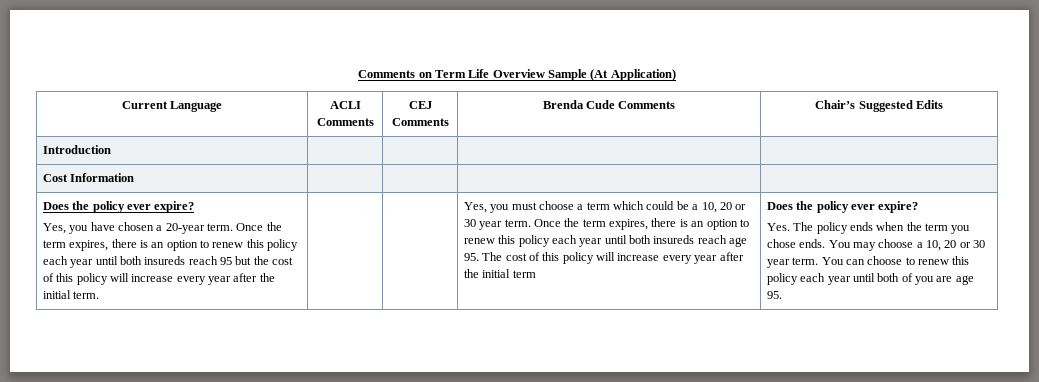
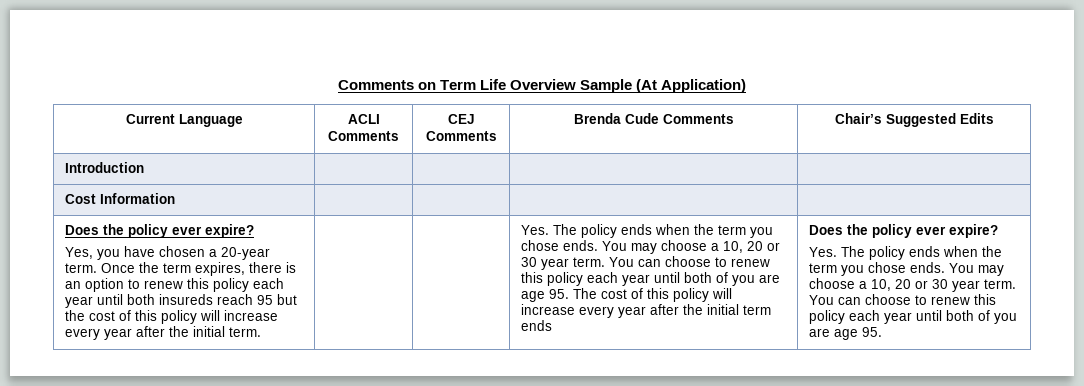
- Yes, you must choose a term which could be a 10, 20 or 30 year term. Once the term expires, there is an option to renew this policy each year until both insureds reach age 95. The cost of this policy will increase every year after the initial term
+ Yes. The policy ends when the term you chose ends. You may choose a 10, 20 or 30 year term. You can choose to renew this policy each year until both of you are age 95. The cost of this policy will increase every year after the initial term ends

